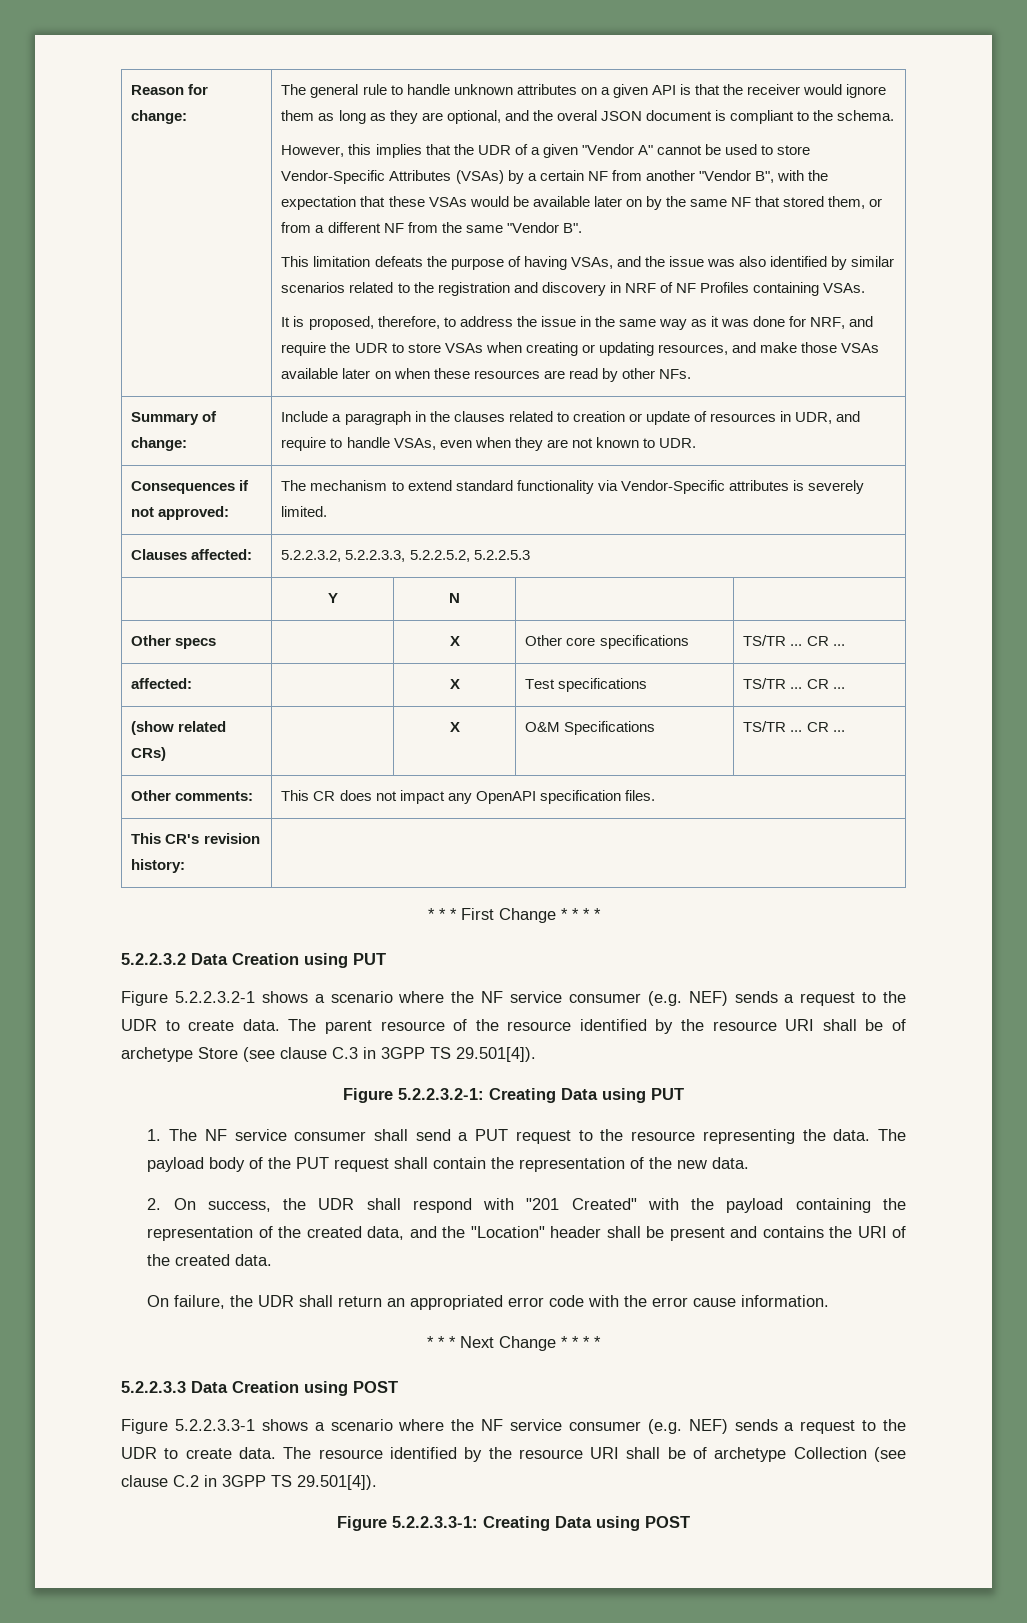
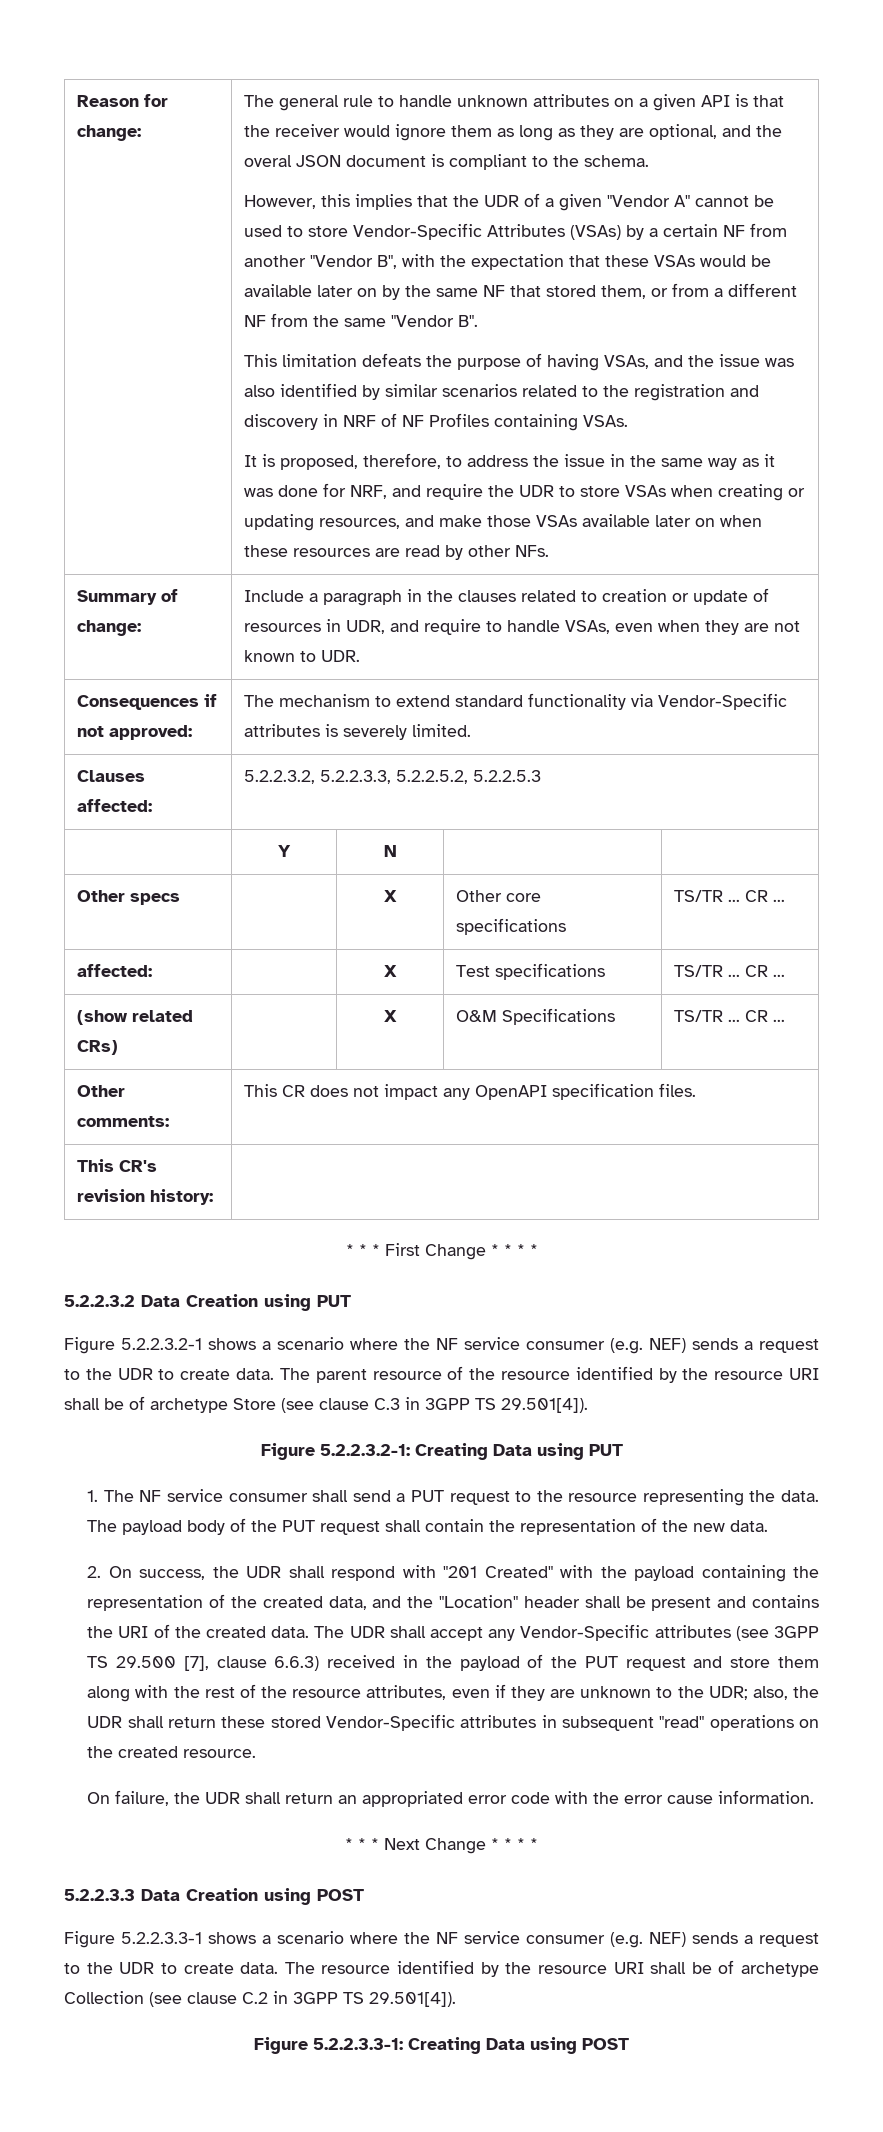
+ The UDR shall accept any Vendor-Specific attributes (see 3GPP TS 29.500 [7], clause 6.6.3) received in the payload of the PUT request and store them along with the rest of the resource attributes, even if they are unknown to the UDR; also, the UDR shall return these stored Vendor-Specific attributes in subsequent "read" operations on the created resource.

